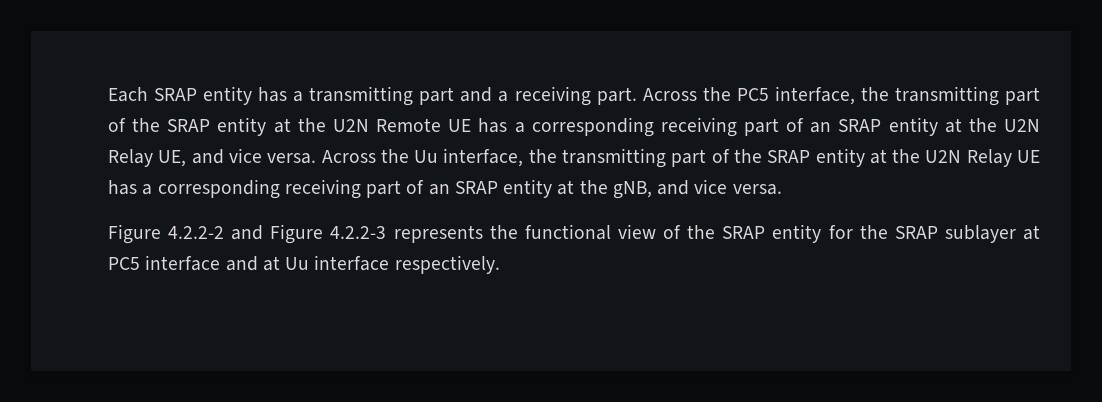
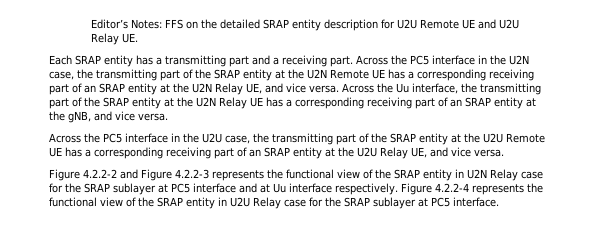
+ Editor’s Notes: FFS on the detailed SRAP entity description for U2U Remote UE and U2U Relay UE.
- Across the PC5 interface, the transmitting part of the SRAP entity at the U2N Remote UE has a corresponding receiving part of an SRAP entity at the U2N Relay UE, and vice versa.
+ Across the PC5 interface in the U2N case, the transmitting part of the SRAP entity at the U2N Remote UE has a corresponding receiving part of an SRAP entity at the U2N Relay UE, and vice versa.
+ Across the PC5 interface in the U2U case, the transmitting part of the SRAP entity at the U2U Remote UE has a corresponding receiving part of an SRAP entity at the U2U Relay UE, and vice versa.
- Figure 4.2.2-2 and Figure 4.2.2-3 represents the functional view of the SRAP entity for the SRAP sublayer at PC5 interface and at Uu interface respectively.
+ Figure 4.2.2-2 and Figure 4.2.2-3 represents the functional view of the SRAP entity in U2N Relay case for the SRAP sublayer at PC5 interface and at Uu interface respectively.
+ Figure 4.2.2-4 represents the functional view of the SRAP entity in U2U Relay case for the SRAP sublayer at PC5 interface.

